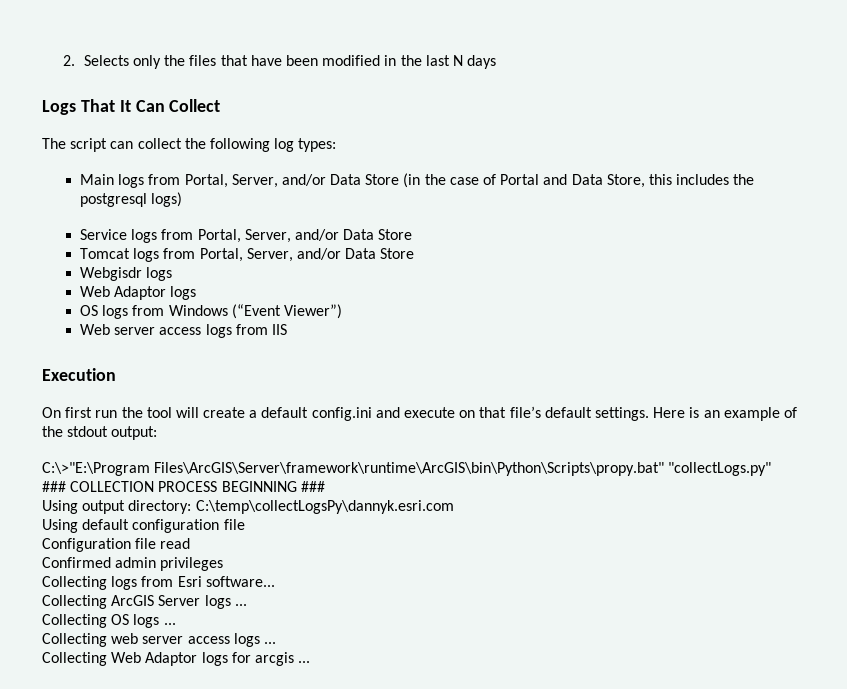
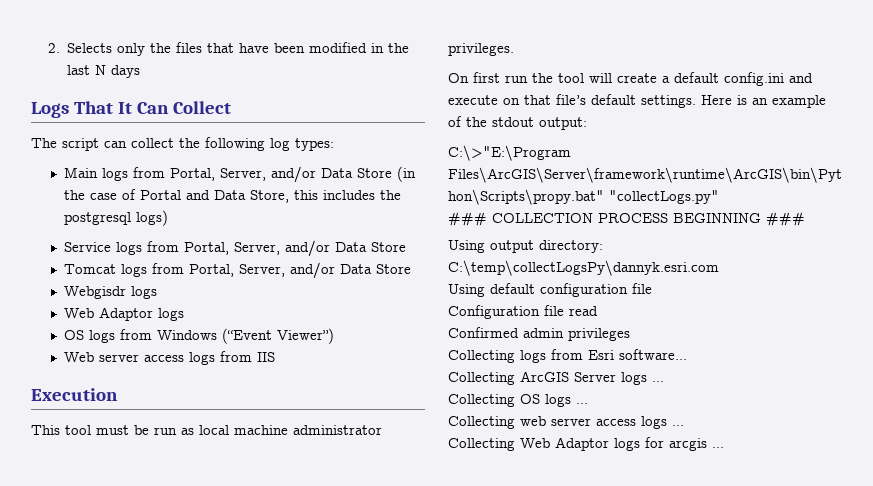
+ This tool must be run as local machine administrator privileges.

